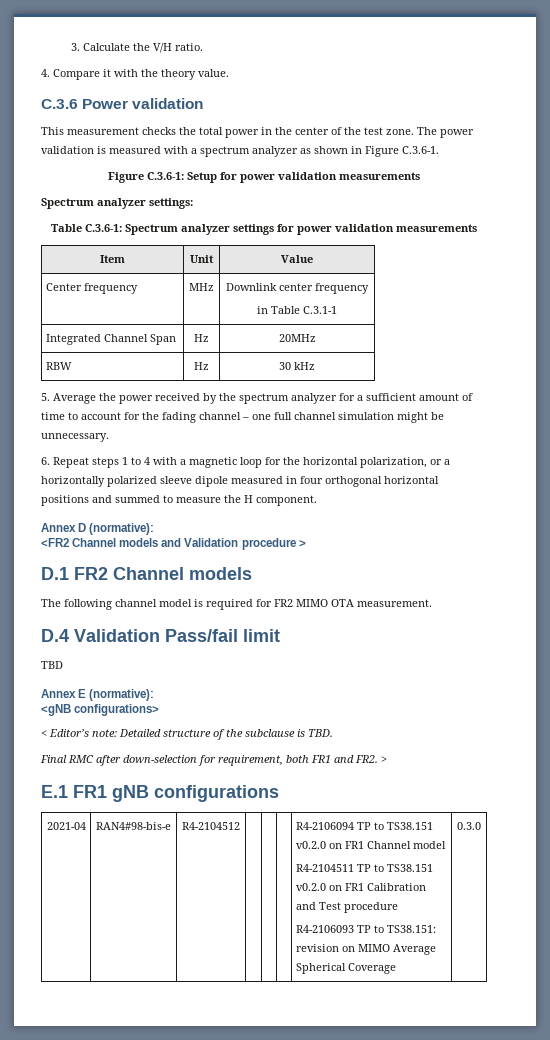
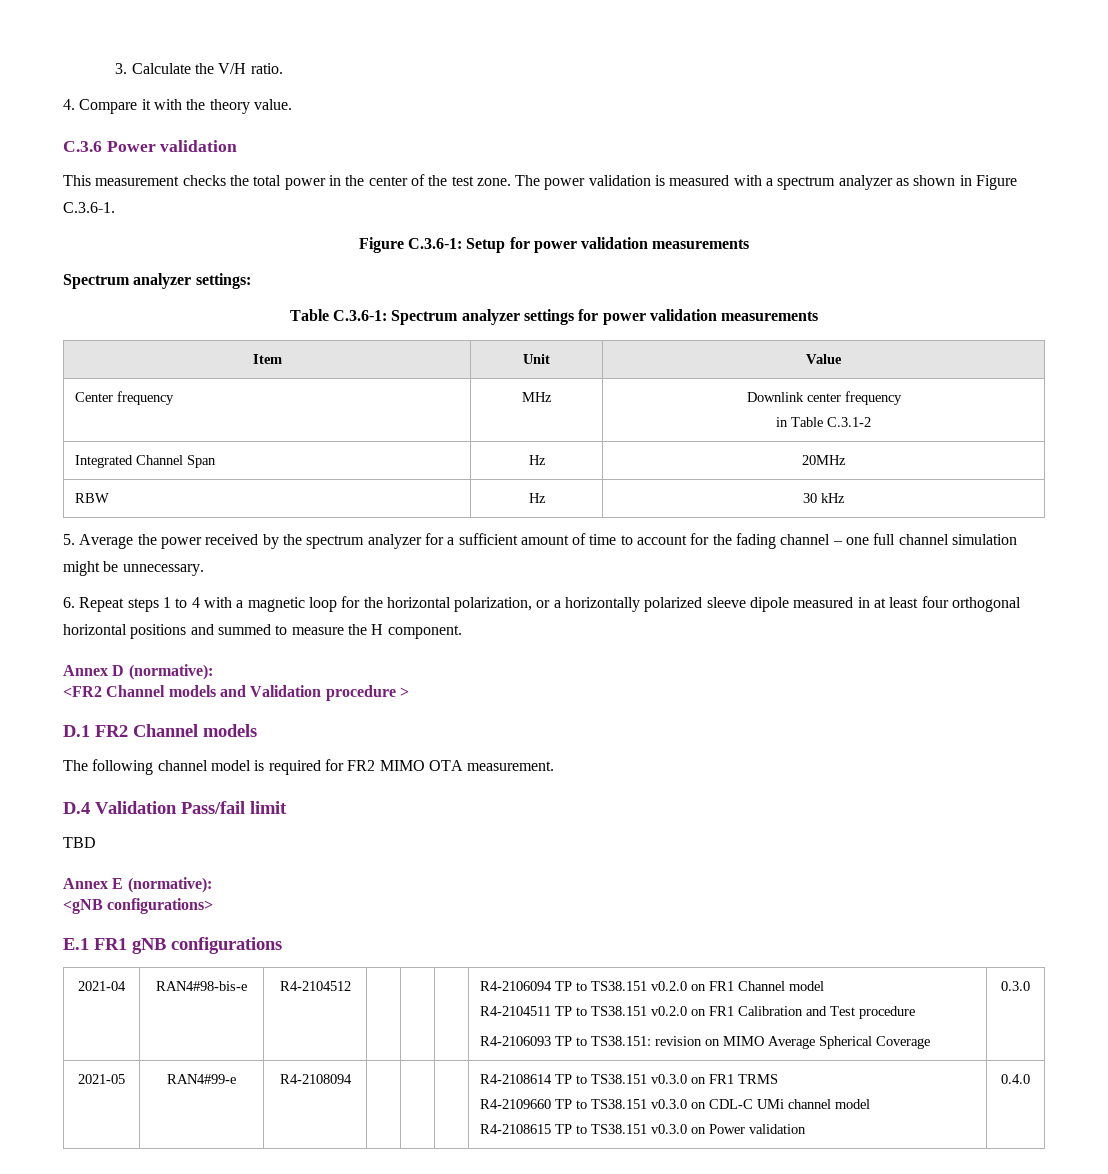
  Center frequency | MHz | Downlink center frequency
- in Table C.3.1-1
+ in Table C.3.1-2
- 6. Repeat steps 1 to 4 with a magnetic loop for the horizontal polarization, or a horizontally polarized sleeve dipole measured in four orthogonal horizontal positions and summed to measure the H component.
+ 6. Repeat steps 1 to 4 with a magnetic loop for the horizontal polarization, or a horizontally polarized sleeve dipole measured in at least four orthogonal horizontal positions and summed to measure the H component.
- < Editor’s note: Detailed structure of the subclause is TBD.
- Final RMC after down-selection for requirement, both FR1 and FR2. >
+ 2021-05 | RAN4#99-e | R4-2108094 | | | | R4-2108614 TP to TS38.151 v0.3.0 on FR1 TRMS
+ R4-2109660 TP to TS38.151 v0.3.0 on CDL-C UMi channel model
+ R4-2108615 TP to TS38.151 v0.3.0 on Power validation | 0.4.0

